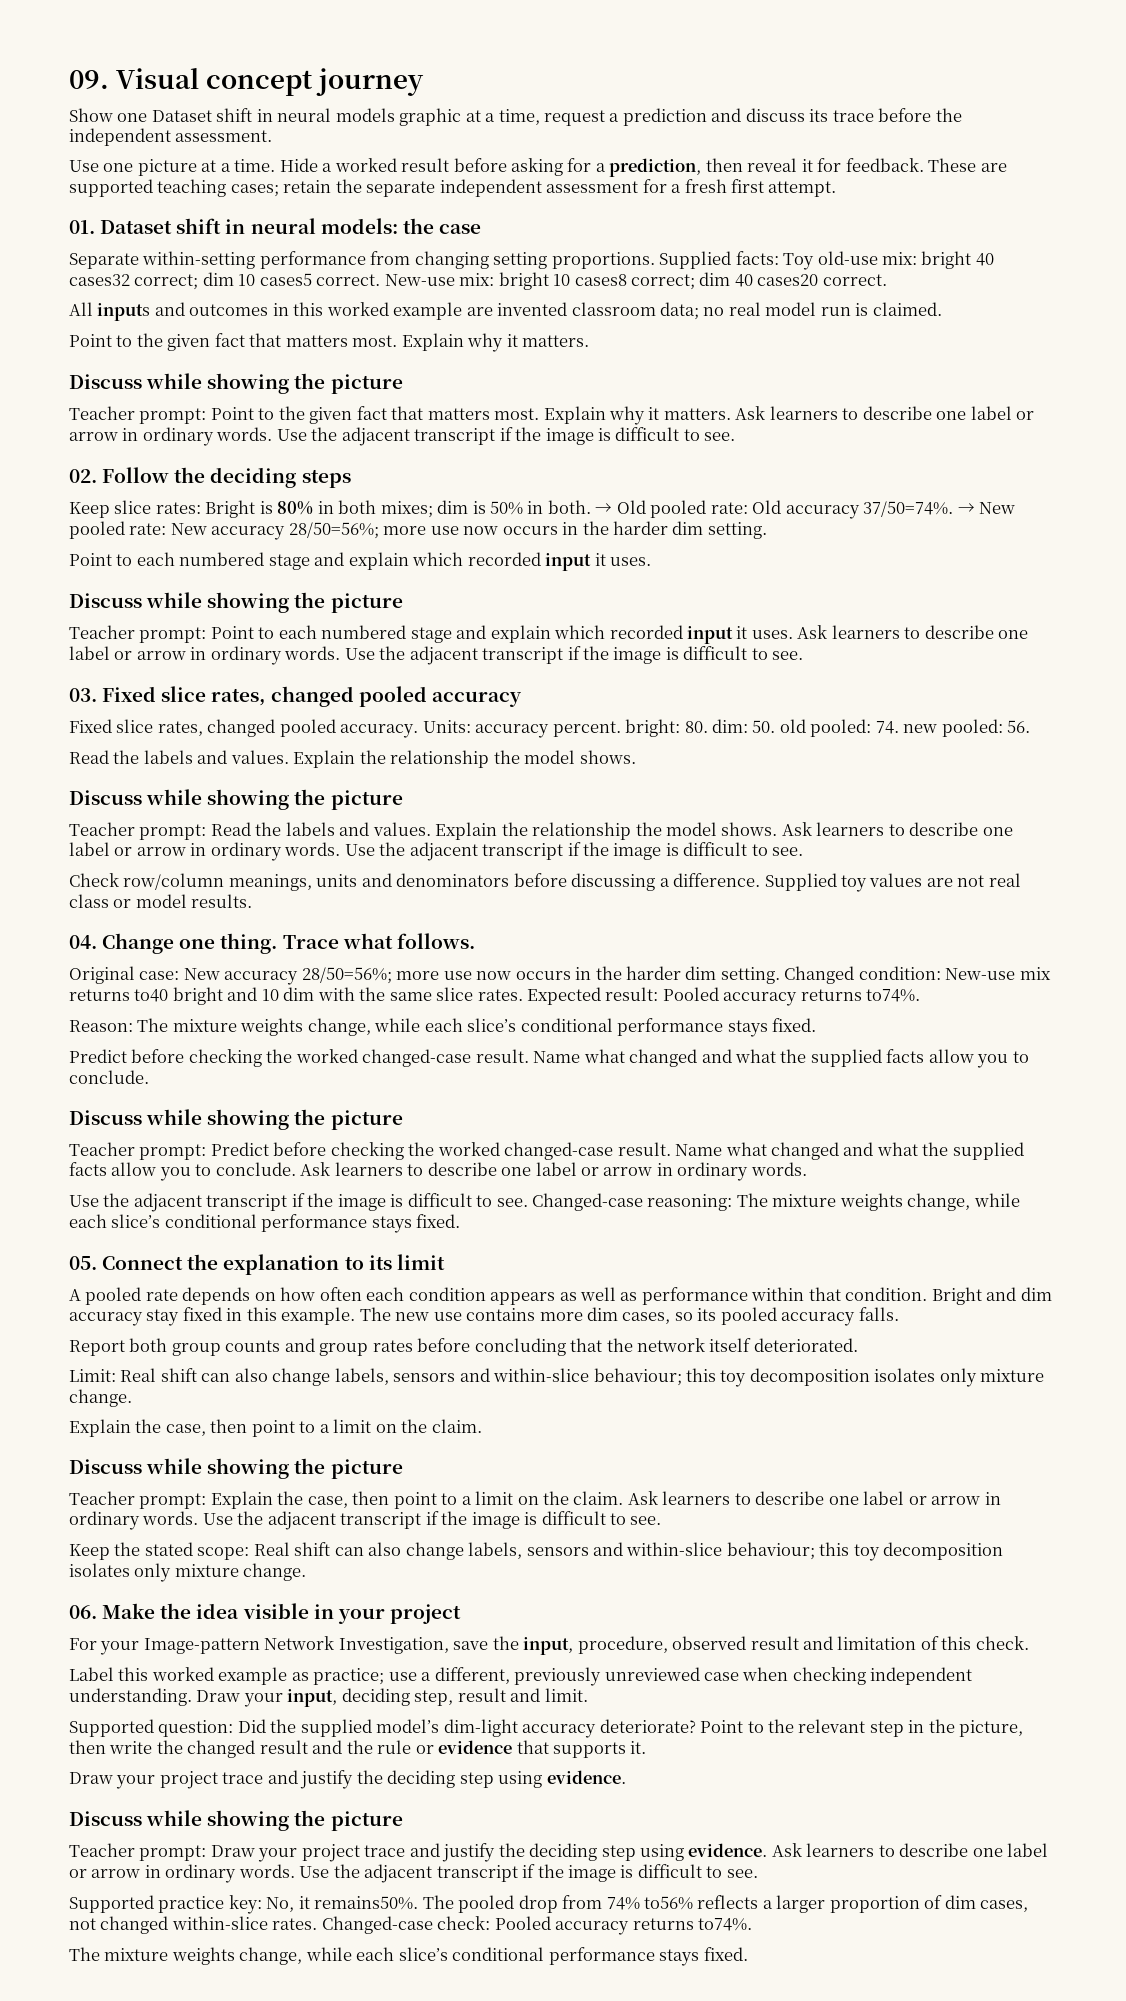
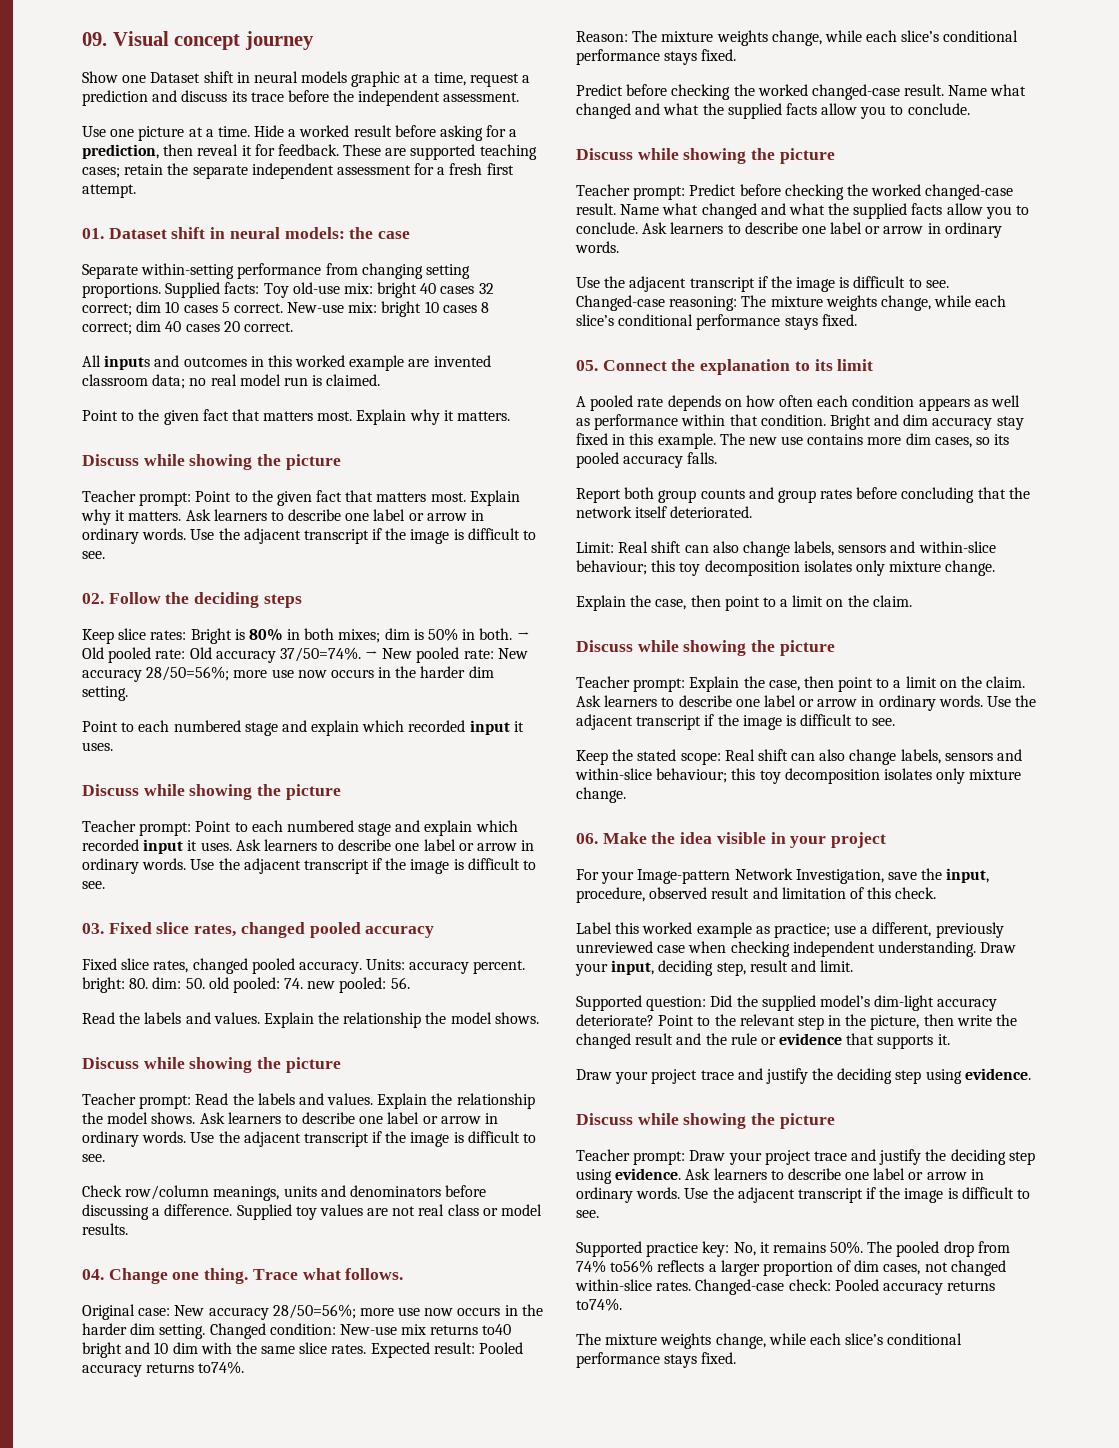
- Supplied facts: Toy old-use mix: bright 40 cases32 correct; dim 10 cases5 correct.
+ Supplied facts: Toy old-use mix: bright 40 cases 32 correct; dim 10 cases 5 correct.
- New-use mix: bright 10 cases8 correct; dim 40 cases20 correct.
+ New-use mix: bright 10 cases 8 correct; dim 40 cases 20 correct.
- Supported practice key: No, it remains50%.
+ Supported practice key: No, it remains 50%.

